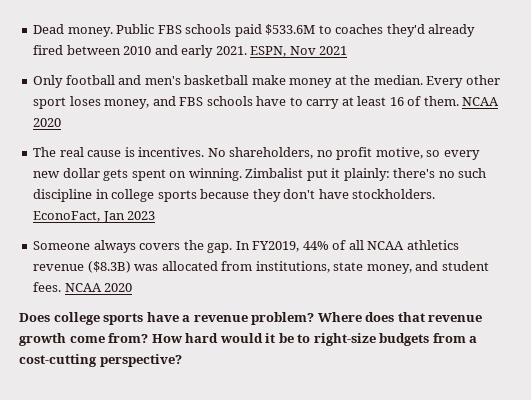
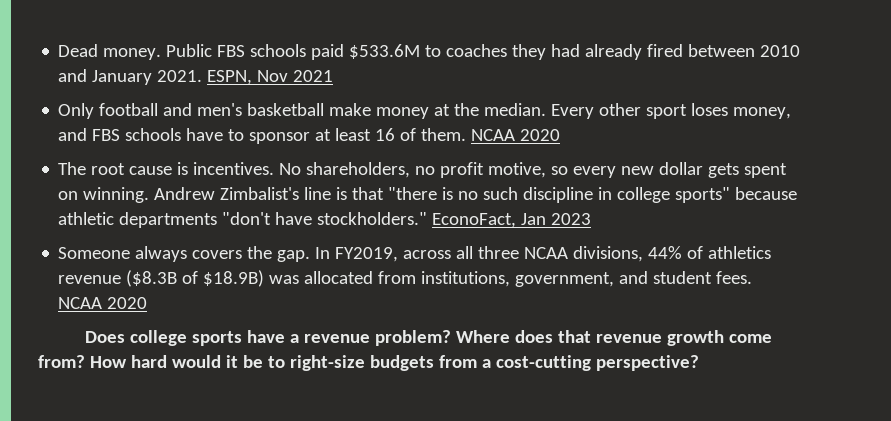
- Public FBS schools paid $533.6M to coaches they'd already fired between 2010 and early 2021.
+ Public FBS schools paid $533.6M to coaches they had already fired between 2010 and January 2021.
- Every other sport loses money, and FBS schools have to carry at least 16 of them.
+ Every other sport loses money, and FBS schools have to sponsor at least 16 of them.
- The real cause is incentives.
+ The root cause is incentives.
- Zimbalist put it plainly: there's no such discipline in college sports because they don't have stockholders.
+ Andrew Zimbalist's line is that "there is no such discipline in college sports" because athletic departments "don't have stockholders."
- In FY2019, 44% of all NCAA athletics revenue ($8.3B) was allocated from institutions, state money, and student fees.
+ In FY2019, across all three NCAA divisions, 44% of athletics revenue ($8.3B of $18.9B) was allocated from institutions, government, and student fees.

